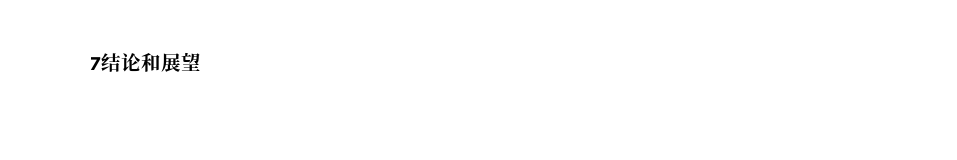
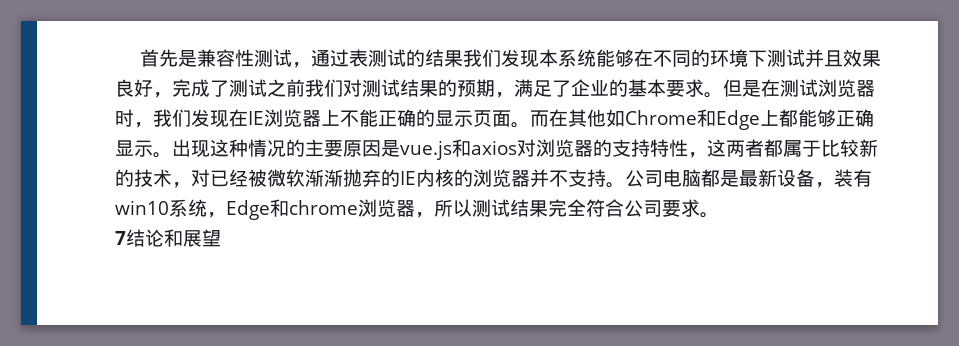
+ 首先是兼容性测试，通过表测试的结果我们发现本系统能够在不同的环境下测试并且效果良好，完成了测试之前我们对测试结果的预期，满足了企业的基本要求。但是在测试浏览器时，我们发现在IE浏览器上不能正确的显示页面。而在其他如Chrome和Edge上都能够正确显示。出现这种情况的主要原因是vue.js和axios对浏览器的支持特性，这两者都属于比较新的技术，对已经被微软渐渐抛弃的IE内核的浏览器并不支持。公司电脑都是最新设备，装有win10系统，Edge和chrome浏览器，所以测试结果完全符合公司要求。

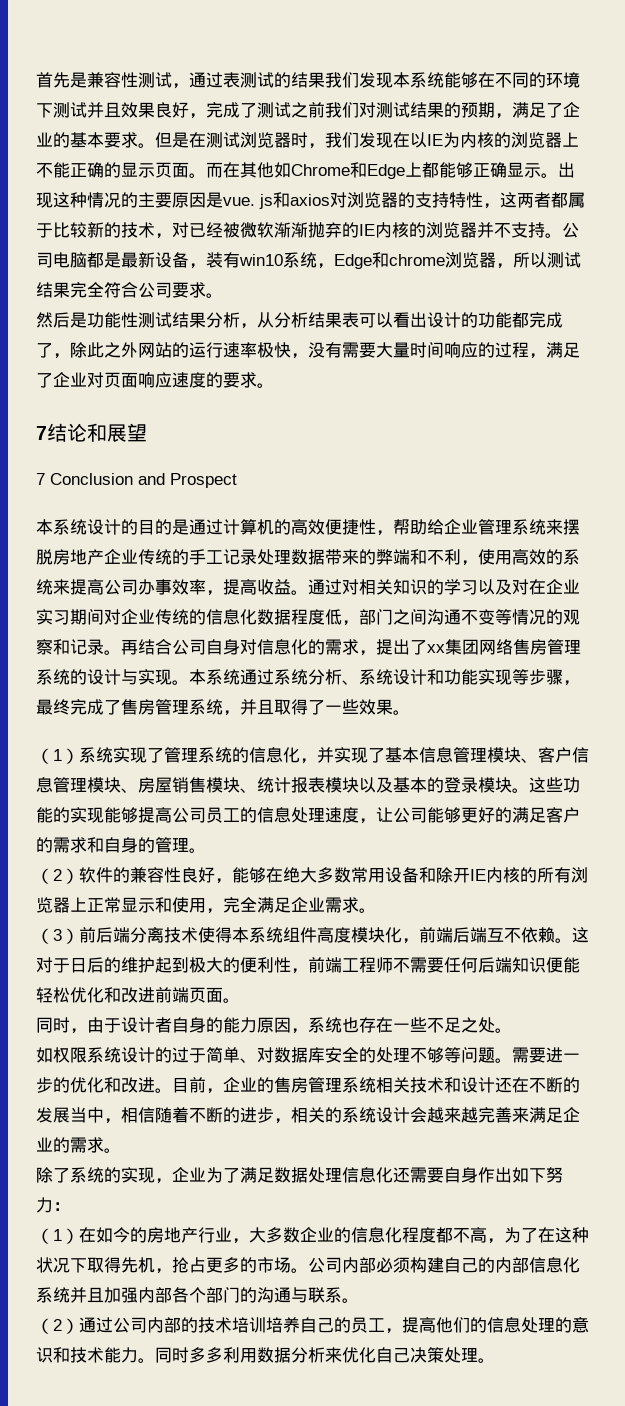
- 但是在测试浏览器时，我们发现在IE浏览器上不能正确的显示页面。
+ 但是在测试浏览器时，我们发现在以IE为内核的浏览器上不能正确的显示页面。
- 出现这种情况的主要原因是vue.js和axios对浏览器的支持特性，这两者都属于比较新的技术，对已经被微软渐渐抛弃的IE内核的浏览器并不支持。
+ 出现这种情况的主要原因是vue. js和axios对浏览器的支持特性，这两者都属于比较新的技术，对已经被微软渐渐抛弃的IE内核的浏览器并不支持。
+ 然后是功能性测试结果分析，从分析结果表可以看出设计的功能都完成了，除此之外网站的运行速率极快，没有需要大量时间响应的过程，满足了企业对页面响应速度的要求。
  7结论和展望
+ 7 Conclusion and Prospect
+ 本系统设计的目的是通过计算机的高效便捷性，帮助给企业管理系统来摆脱房地产企业传统的手工记录处理数据带来的弊端和不利，使用高效的系统来提高公司办事效率，提高收益。通过对相关知识的学习以及对在企业实习期间对企业传统的信息化数据程度低，部门之间沟通不变等情况的观察和记录。再结合公司自身对信息化的需求，提出了xx集团网络售房管理系统的设计与实现。本系统通过系统分析、系统设计和功能实现等步骤，最终完成了售房管理系统，并且取得了一些效果。
+ （1）系统实现了管理系统的信息化，并实现了基本信息管理模块、客户信息管理模块、房屋销售模块、统计报表模块以及基本的登录模块。这些功能的实现能够提高公司员工的信息处理速度，让公司能够更好的满足客户的需求和自身的管理。
+ （2）软件的兼容性良好，能够在绝大多数常用设备和除开IE内核的所有浏览器上正常显示和使用，完全满足企业需求。
+ （3）前后端分离技术使得本系统组件高度模块化，前端后端互不依赖。这对于日后的维护起到极大的便利性，前端工程师不需要任何后端知识便能轻松优化和改进前端页面。
+ 同时，由于设计者自身的能力原因，系统也存在一些不足之处。
+ 如权限系统设计的过于简单、对数据库安全的处理不够等问题。需要进一步的优化和改进。目前，企业的售房管理系统相关技术和设计还在不断的发展当中，相信随着不断的进步，相关的系统设计会越来越完善来满足企业的需求。
+ 除了系统的实现，企业为了满足数据处理信息化还需要自身作出如下努力：
+ （1）在如今的房地产行业，大多数企业的信息化程度都不高，为了在这种状况下取得先机，抢占更多的市场。公司内部必须构建自己的内部信息化系统并且加强内部各个部门的沟通与联系。
+ （2）通过公司内部的技术培训培养自己的员工，提高他们的信息处理的意识和技术能力。同时多多利用数据分析来优化自己决策处理。

